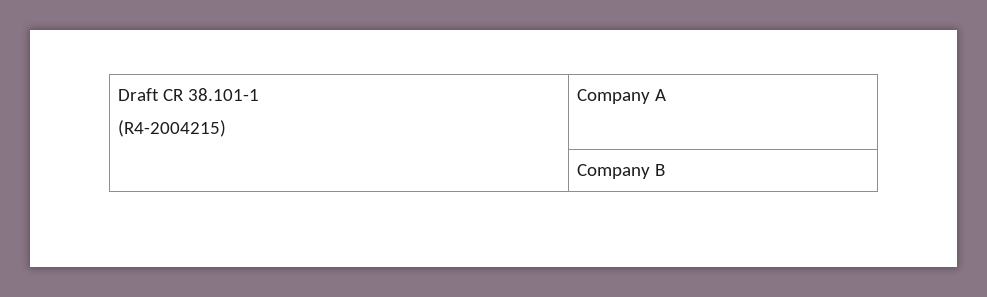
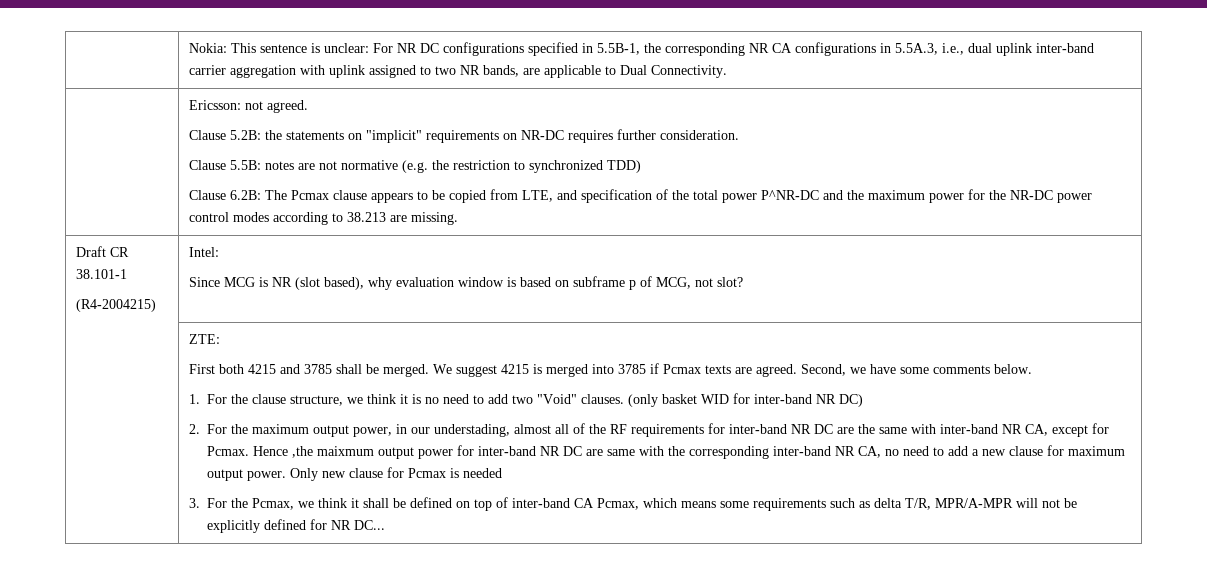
+ | Nokia: This sentence is unclear: For NR DC configurations specified in 5.5B-1, the corresponding NR CA configurations in 5.5A.3, i.e., dual uplink inter-band carrier aggregation with uplink assigned to two NR bands, are applicable to Dual Connectivity.
+ | Ericsson: not agreed.
+ Clause 5.2B: the statements on "implicit" requirements on NR-DC requires further consideration.
+ Clause 5.5B: notes are not normative (e.g. the restriction to synchronized TDD)
+ Clause 6.2B: The Pcmax clause appears to be copied from LTE, and specification of the total power P^NR-DC and the maximum power for the NR-DC power control modes according to 38.213 are missing.
  Draft CR 38.101-1
- (R4-2004215) | Company A
- | Company B
+ (R4-2004215) | Intel:
+ Since MCG is NR (slot based), why evaluation window is based on subframe p of MCG, not slot?
+ | ZTE:
+ First both 4215 and 3785 shall be merged. We suggest 4215 is merged into 3785 if Pcmax texts are agreed. Second, we have some comments below.
+ 1. For the clause structure, we think it is no need to add two "Void" clauses. (only basket WID for inter-band NR DC)
+ 2. For the maximum output power, in our understading, almost all of the RF requirements for inter-band NR DC are the same with inter-band NR CA, except for Pcmax. Hence ,the maixmum output power for inter-band NR DC are same with the corresponding inter-band NR CA, no need to add a new clause for maximum output power. Only new clause for Pcmax is needed
+ 3. For the Pcmax, we think it shall be defined on top of inter-band CA Pcmax, which means some requirements such as delta T/R, MPR/A-MPR will not be explicitly defined for NR DC...

